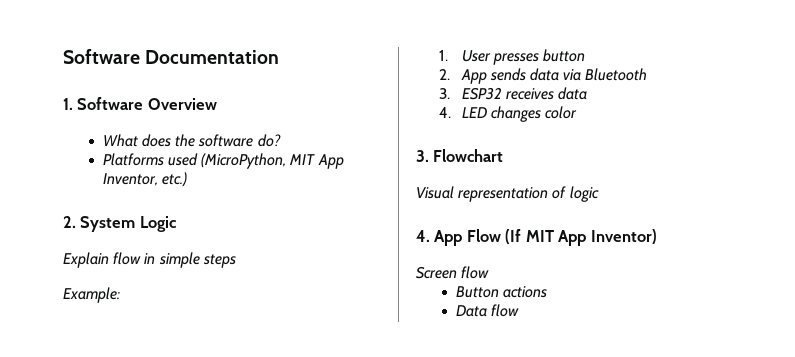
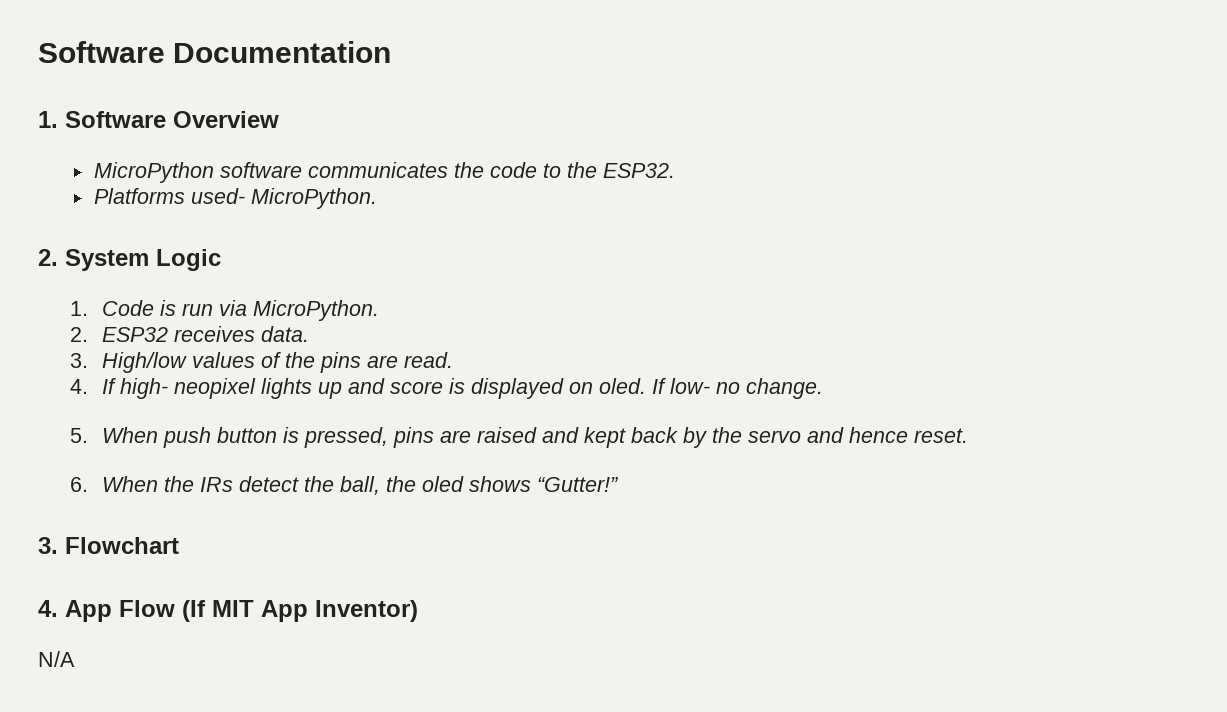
- What does the software do?
- Platforms used (MicroPython, MIT App Inventor, etc.)
+ MicroPython software communicates the code to the ESP32.
+ Platforms used- MicroPython.
  2. System Logic
- Explain flow in simple steps
- Example:
- 1. User presses button
- 2. App sends data via Bluetooth
- 3. ESP32 receives data
- 4. LED changes color
+ 1. Code is run via MicroPython.
+ 2. ESP32 receives data.
+ 3. High/low values of the pins are read.
+ 4. If high- neopixel lights up and score is displayed on oled. If low- no change.
+ 5. When push button is pressed, pins are raised and kept back by the servo and hence reset.
+ 6. When the IRs detect the ball, the oled shows “Gutter!”
  3. Flowchart
- Visual representation of logic
- Screen flow
- Button actions
- Data flow
+ N/A

